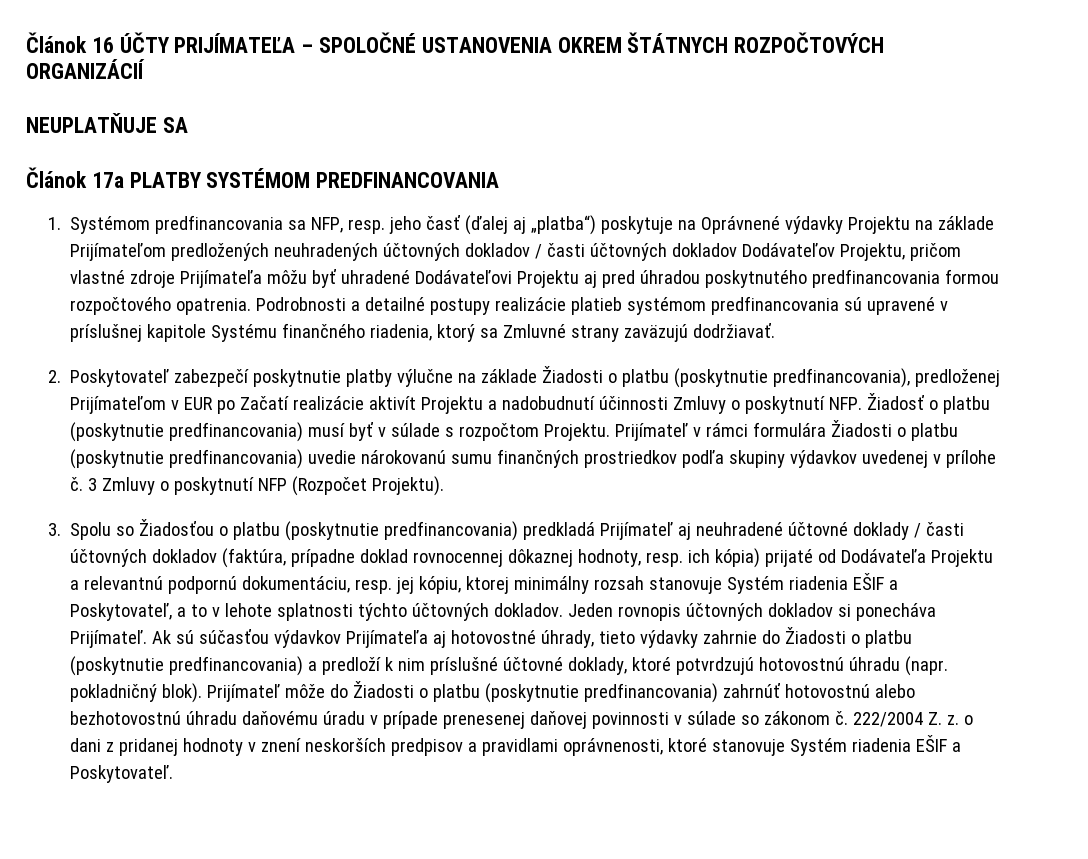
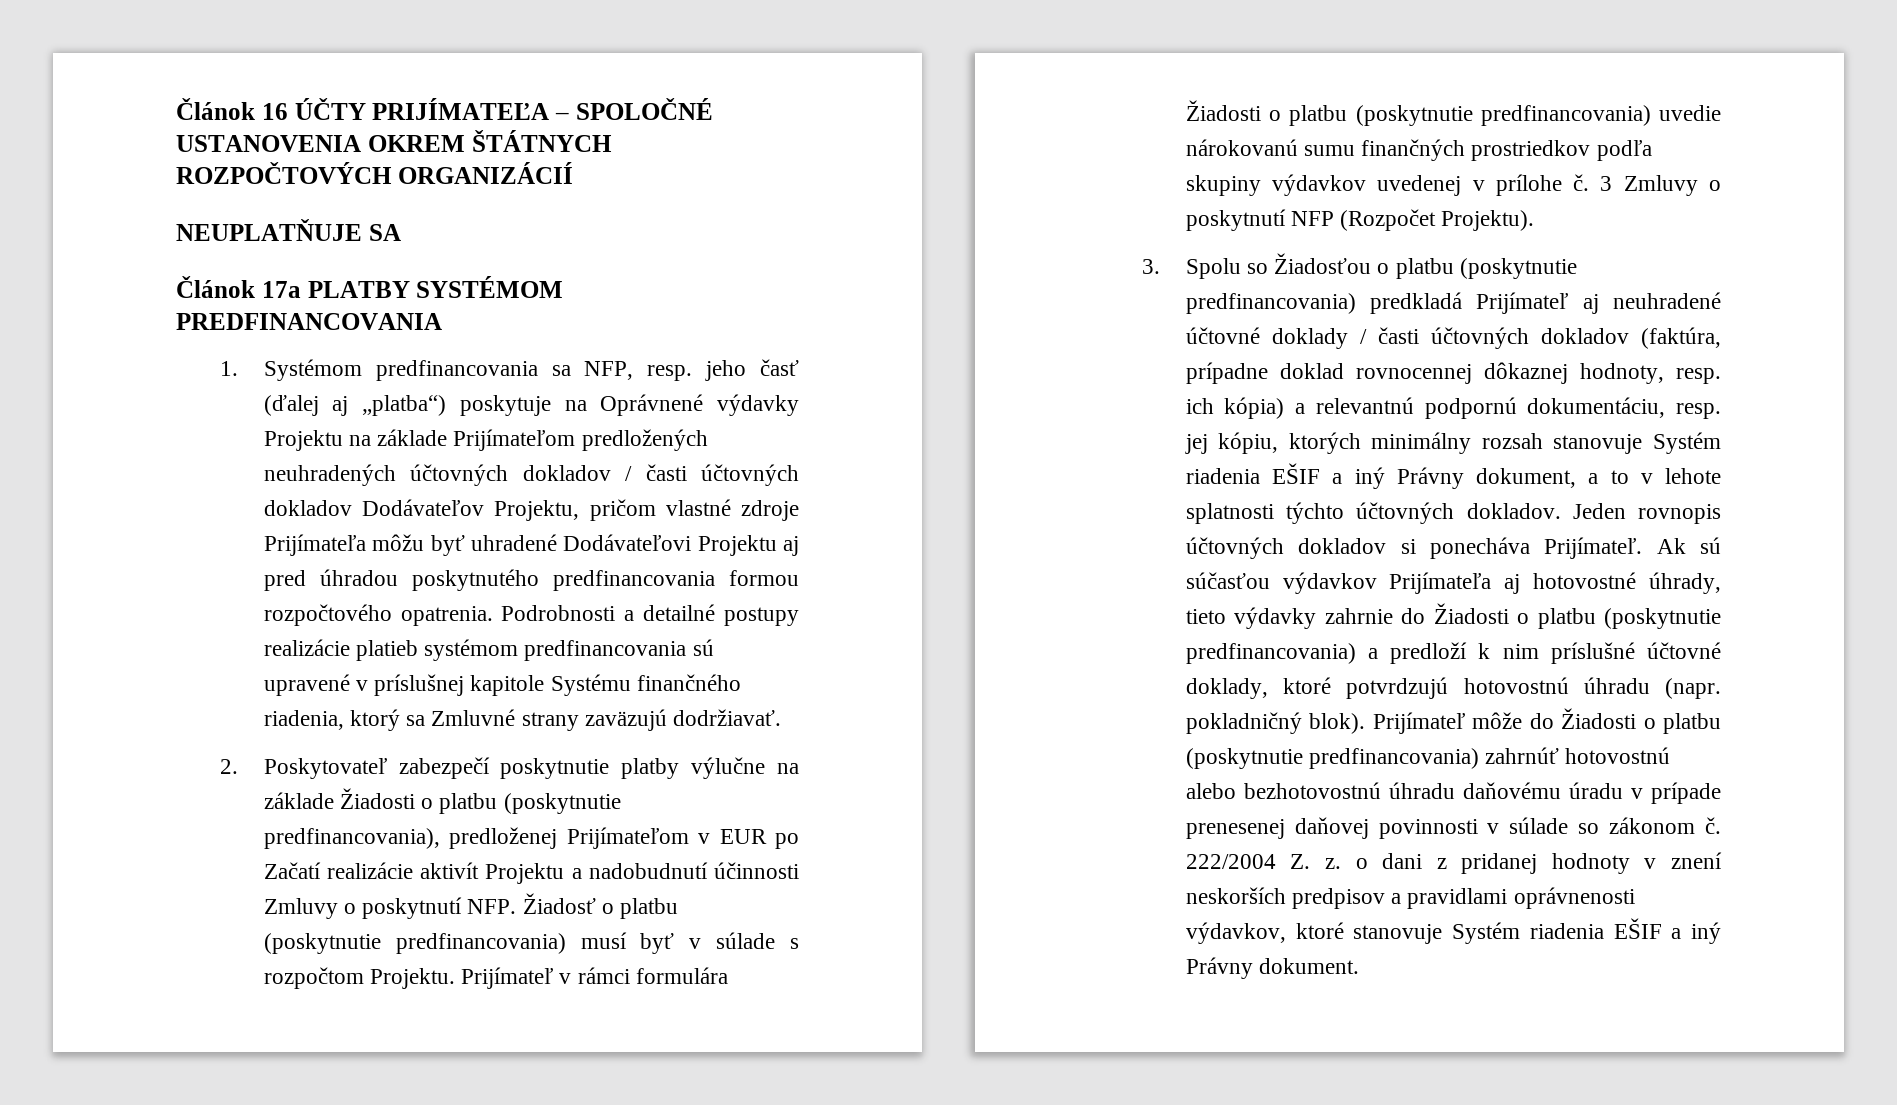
- 3. Spolu so Žiadosťou o platbu (poskytnutie predfinancovania) predkladá Prijímateľ aj neuhradené účtovné doklady / časti účtovných dokladov (faktúra, prípadne doklad rovnocennej dôkaznej hodnoty, resp. ich kópia) prijaté od Dodávateľa Projektu a relevantnú podpornú dokumentáciu, resp. jej kópiu, ktorej minimálny rozsah stanovuje Systém riadenia EŠIF a Poskytovateľ, a to v lehote splatnosti týchto účtovných dokladov.
+ 3. Spolu so Žiadosťou o platbu (poskytnutie predfinancovania) predkladá Prijímateľ aj neuhradené účtovné doklady / časti účtovných dokladov (faktúra, prípadne doklad rovnocennej dôkaznej hodnoty, resp. ich kópia) a relevantnú podpornú dokumentáciu, resp. jej kópiu, ktorých minimálny rozsah stanovuje Systém riadenia EŠIF a iný Právny dokument, a to v lehote splatnosti týchto účtovných dokladov.
- 222/2004 Z. z. o dani z pridanej hodnoty v znení neskorších predpisov a pravidlami oprávnenosti, ktoré stanovuje Systém riadenia EŠIF a Poskytovateľ.
+ 222/2004 Z. z. o dani z pridanej hodnoty v znení neskorších predpisov a pravidlami oprávnenosti výdavkov, ktoré stanovuje Systém riadenia EŠIF a iný Právny dokument.

